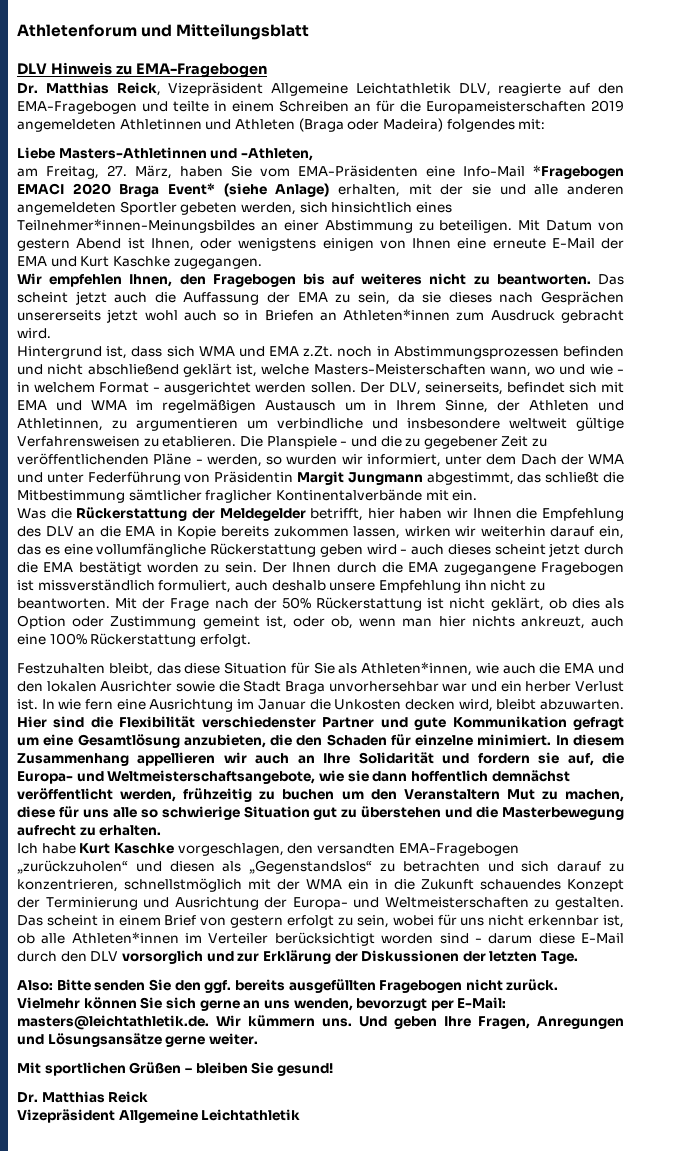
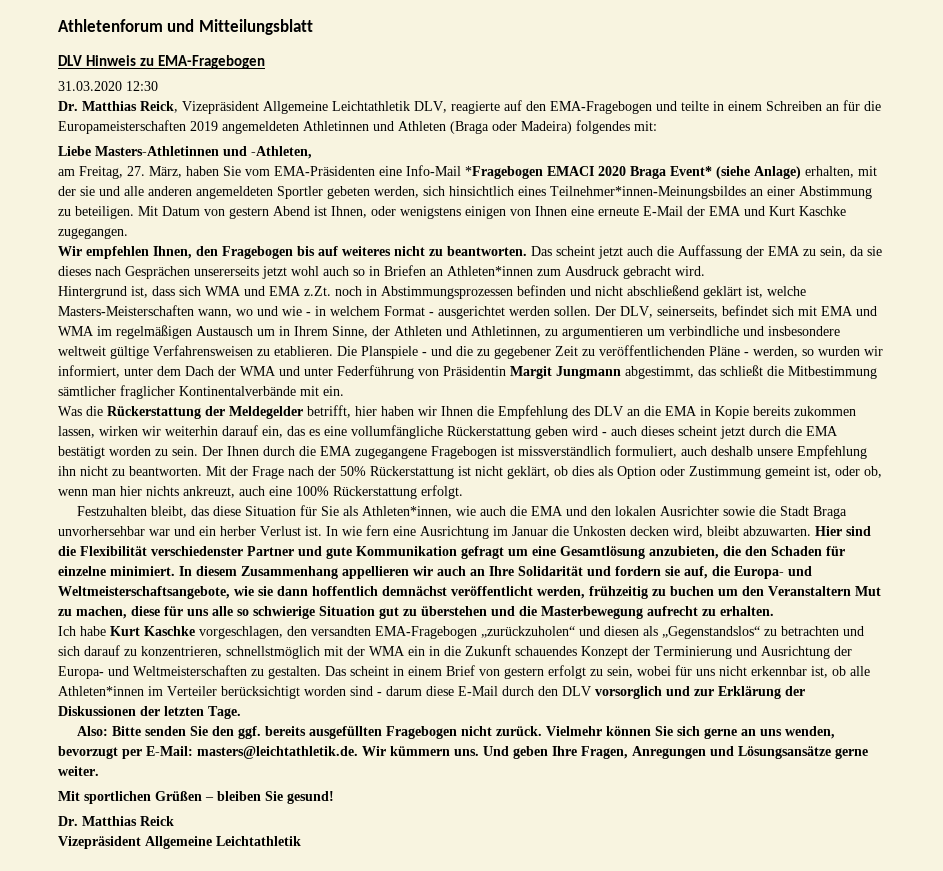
+ 31.03.2020 12:30

